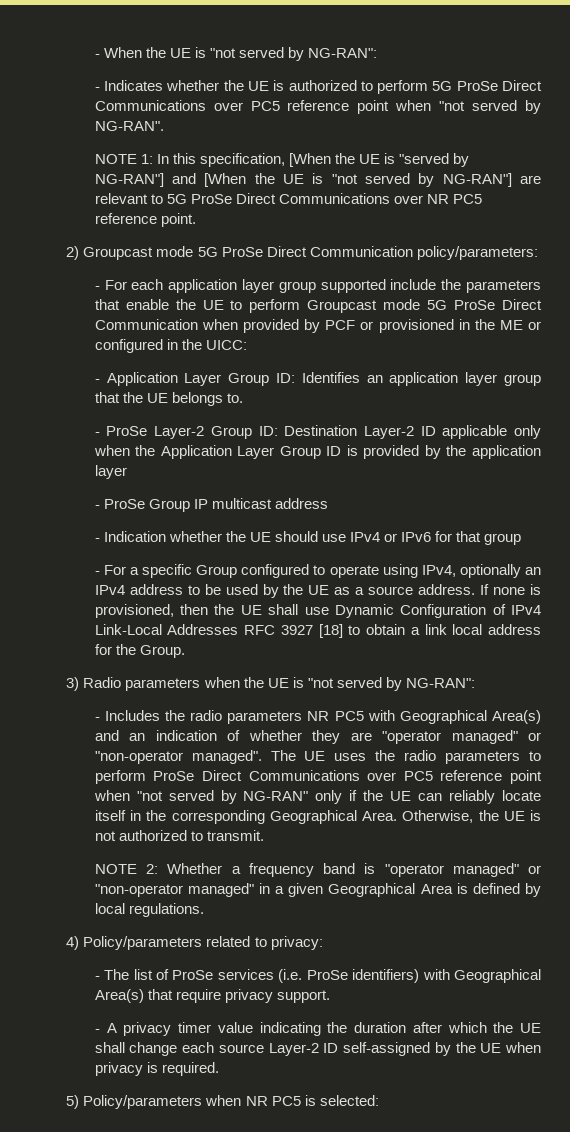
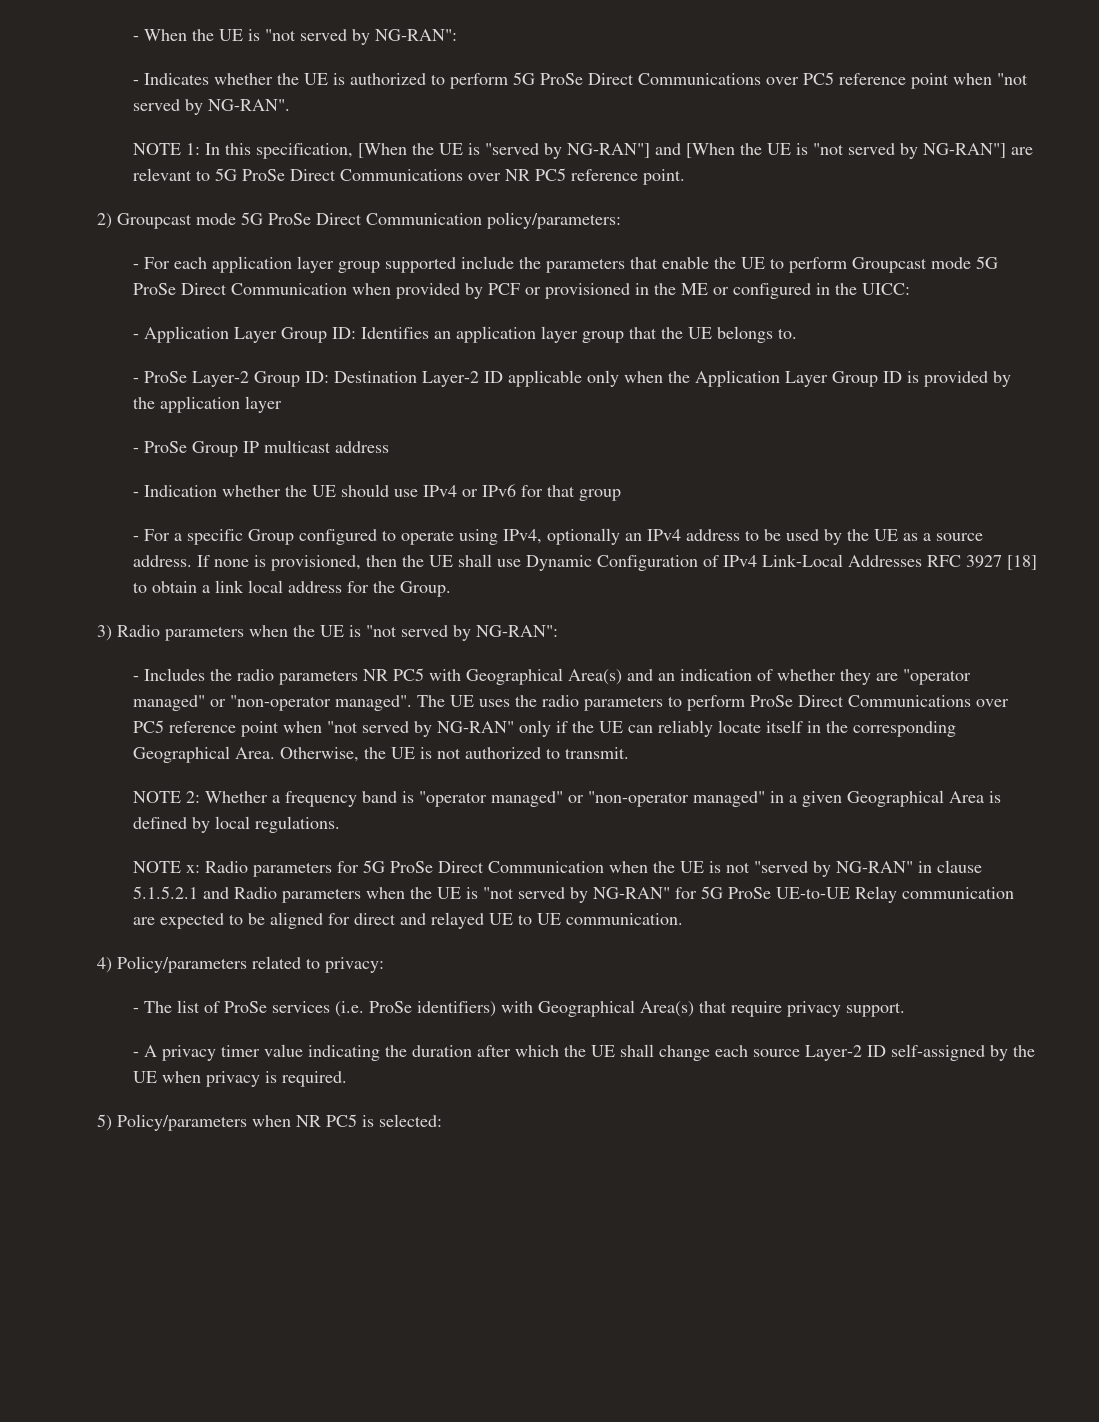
+ NOTE x: Radio parameters for 5G ProSe Direct Communication when the UE is not "served by NG-RAN" in clause 5.1.5.2.1 and Radio parameters when the UE is "not served by NG-RAN" for 5G ProSe UE-to-UE Relay communication are expected to be aligned for direct and relayed UE to UE communication.

